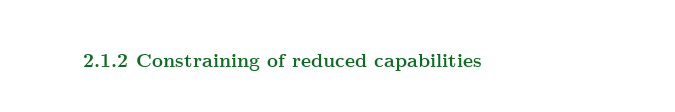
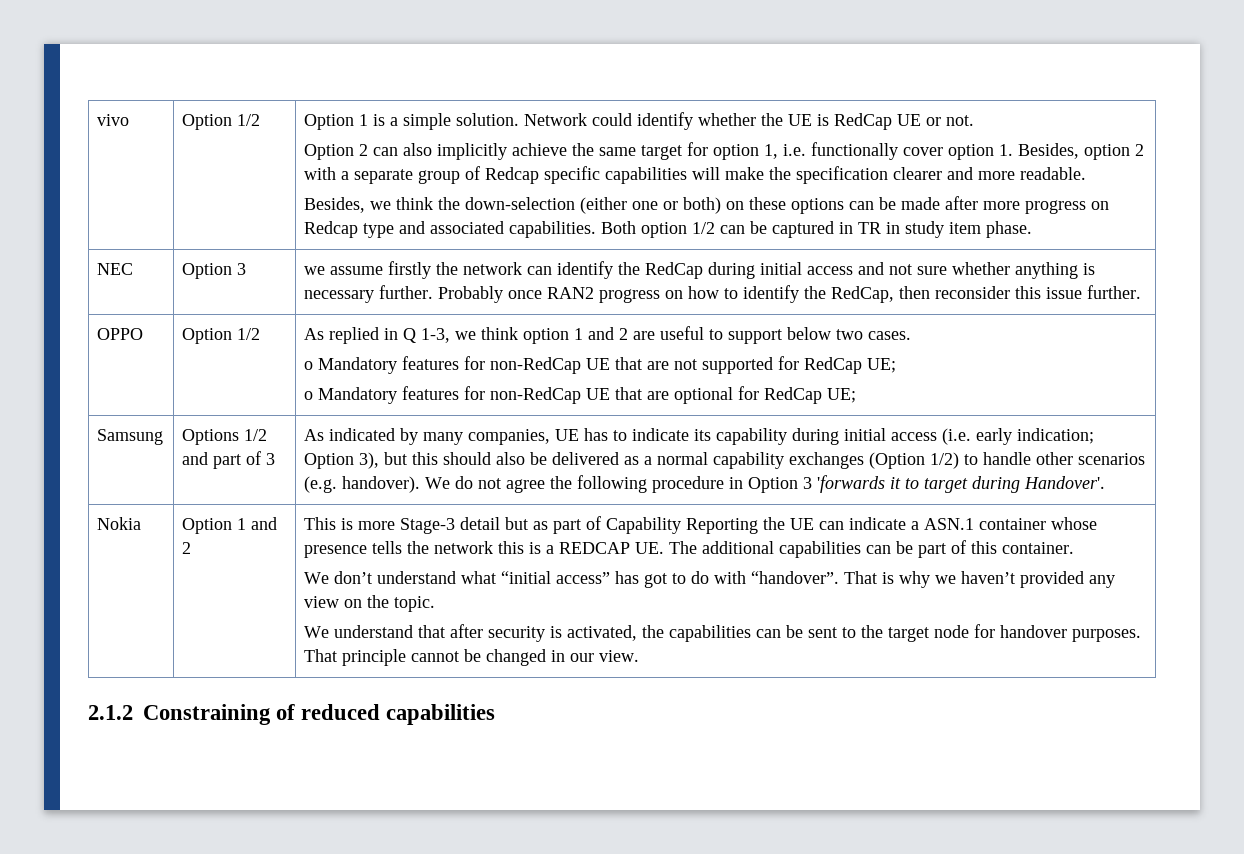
+ vivo | Option 1/2 | Option 1 is a simple solution. Network could identify whether the UE is RedCap UE or not.
+ Option 2 can also implicitly achieve the same target for option 1, i.e. functionally cover option 1. Besides, option 2 with a separate group of Redcap specific capabilities will make the specification clearer and more readable.
+ Besides, we think the down-selection (either one or both) on these options can be made after more progress on Redcap type and associated capabilities. Both option 1/2 can be captured in TR in study item phase.
+ NEC | Option 3 | we assume firstly the network can identify the RedCap during initial access and not sure whether anything is necessary further. Probably once RAN2 progress on how to identify the RedCap, then reconsider this issue further.
+ OPPO | Option 1/2 | As replied in Q 1-3, we think option 1 and 2 are useful to support below two cases.
+ o Mandatory features for non-RedCap UE that are not supported for RedCap UE;
+ o Mandatory features for non-RedCap UE that are optional for RedCap UE;
+ Samsung | Options 1/2 and part of 3 | As indicated by many companies, UE has to indicate its capability during initial access (i.e. early indication; Option 3), but this should also be delivered as a normal capability exchanges (Option 1/2) to handle other scenarios (e.g. handover). We do not agree the following procedure in Option 3 'forwards it to target during Handover'.
+ Nokia | Option 1 and 2 | This is more Stage-3 detail but as part of Capability Reporting the UE can indicate a ASN.1 container whose presence tells the network this is a REDCAP UE. The additional capabilities can be part of this container.
+ We don’t understand what “initial access” has got to do with “handover”. That is why we haven’t provided any view on the topic.
+ We understand that after security is activated, the capabilities can be sent to the target node for handover purposes. That principle cannot be changed in our view.

